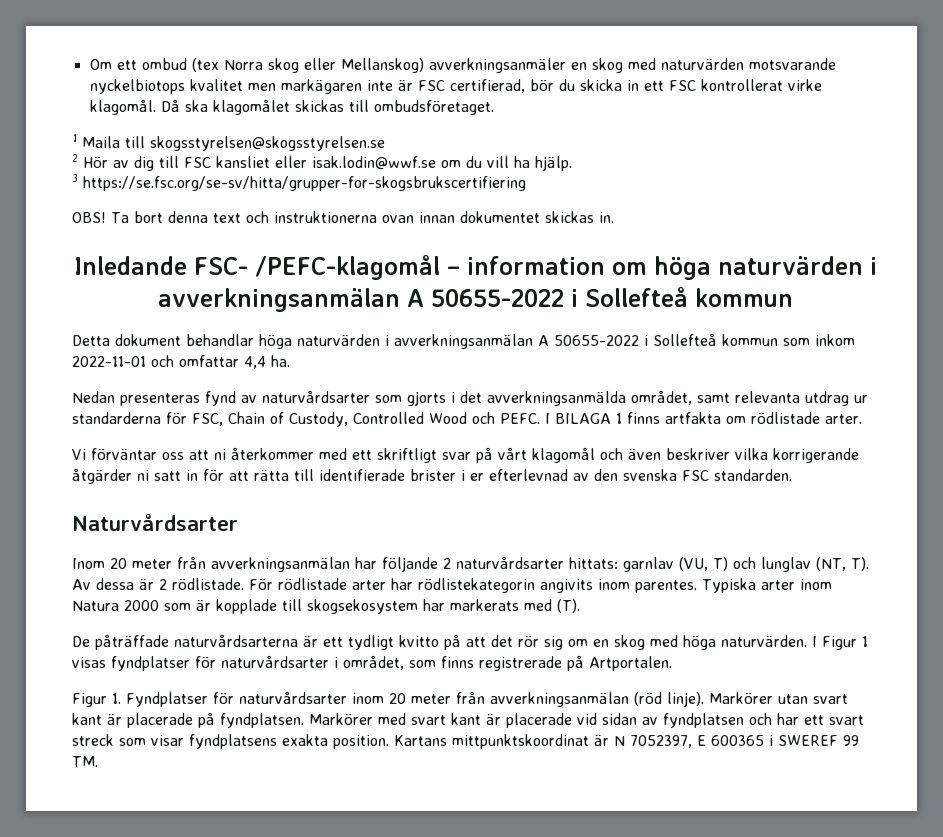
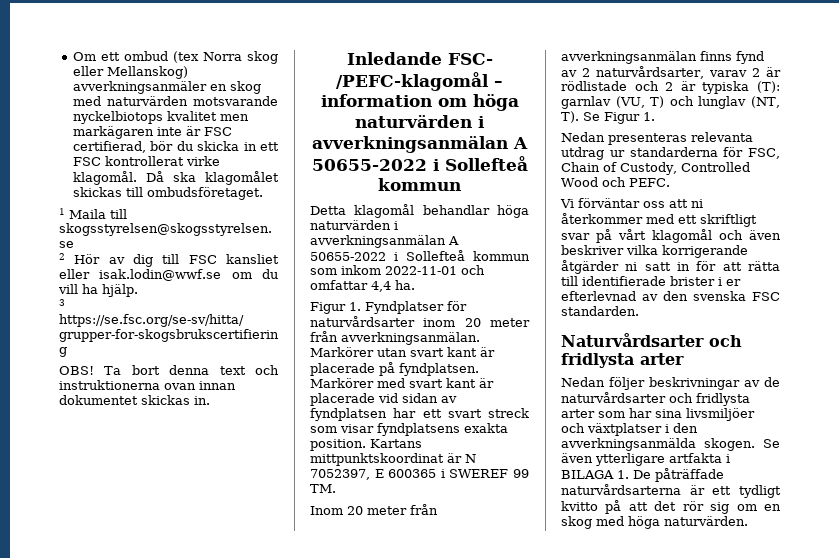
- Detta dokument behandlar höga naturvärden i avverkningsanmälan A 50655-2022 i Sollefteå kommun som inkom 2022-11-01 och omfattar 4,4 ha.
+ Detta klagomål behandlar höga naturvärden i avverkningsanmälan A 50655-2022 i Sollefteå kommun som inkom 2022-11-01 och omfattar 4,4 ha.
- Nedan presenteras fynd av naturvårdsarter som gjorts i det avverkningsanmälda området, samt relevanta utdrag ur standarderna för FSC, Chain of Custody, Controlled Wood och PEFC. I BILAGA 1 finns artfakta om rödlistade arter.
+ Figur 1. Fyndplatser för naturvårdsarter inom 20 meter från avverkningsanmälan. Markörer utan svart kant är placerade på fyndplatsen. Markörer med svart kant är placerade vid sidan av fyndplatsen har ett svart streck som visar fyndplatsens exakta position. Kartans mittpunktskoordinat är N 7052397, E 600365 i SWEREF 99 TM.
+ Inom 20 meter från avverkningsanmälan finns fynd av 2 naturvårdsarter, varav 2 är rödlistade och 2 är typiska (T): garnlav (VU, T) och lunglav (NT, T). Se Figur 1.
+ Nedan presenteras relevanta utdrag ur standarderna för FSC, Chain of Custody, Controlled Wood och PEFC.
- Naturvårdsarter
- Inom 20 meter från avverkningsanmälan har följande 2 naturvårdsarter hittats: garnlav (VU, T) och lunglav (NT, T). Av dessa är 2 rödlistade. För rödlistade arter har rödlistekategorin angivits inom parentes. Typiska arter inom Natura 2000 som är kopplade till skogsekosystem har markerats med (T).
- De påträffade naturvårdsarterna är ett tydligt kvitto på att det rör sig om en skog med höga naturvärden. I Figur 1 visas fyndplatser för naturvårdsarter i området, som finns registrerade på Artportalen.
- Figur 1. Fyndplatser för naturvårdsarter inom 20 meter från avverkningsanmälan (röd linje). Markörer utan svart kant är placerade på fyndplatsen. Markörer med svart kant är placerade vid sidan av fyndplatsen och har ett svart streck som visar fyndplatsens exakta position. Kartans mittpunktskoordinat är N 7052397, E 600365 i SWEREF 99 TM.
+ Naturvårdsarter och fridlysta arter
+ Nedan följer beskrivningar av de naturvårdsarter och fridlysta arter som har sina livsmiljöer och växtplatser i den avverkningsanmälda skogen. Se även ytterligare artfakta i BILAGA 1. De påträffade naturvårdsarterna är ett tydligt kvitto på att det rör sig om en skog med höga naturvärden.

